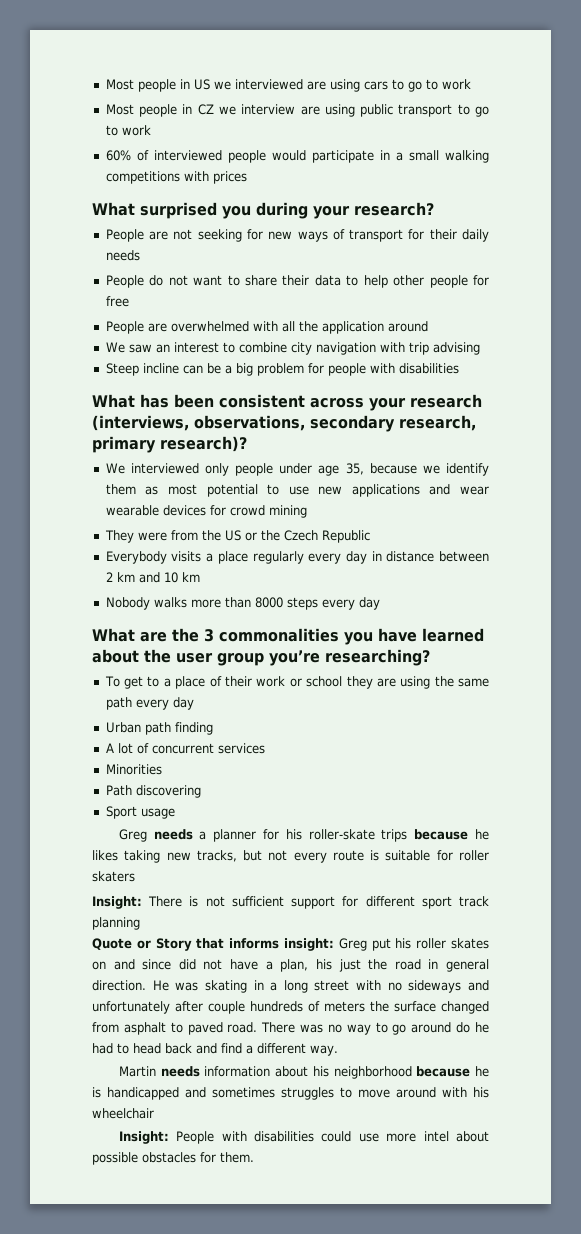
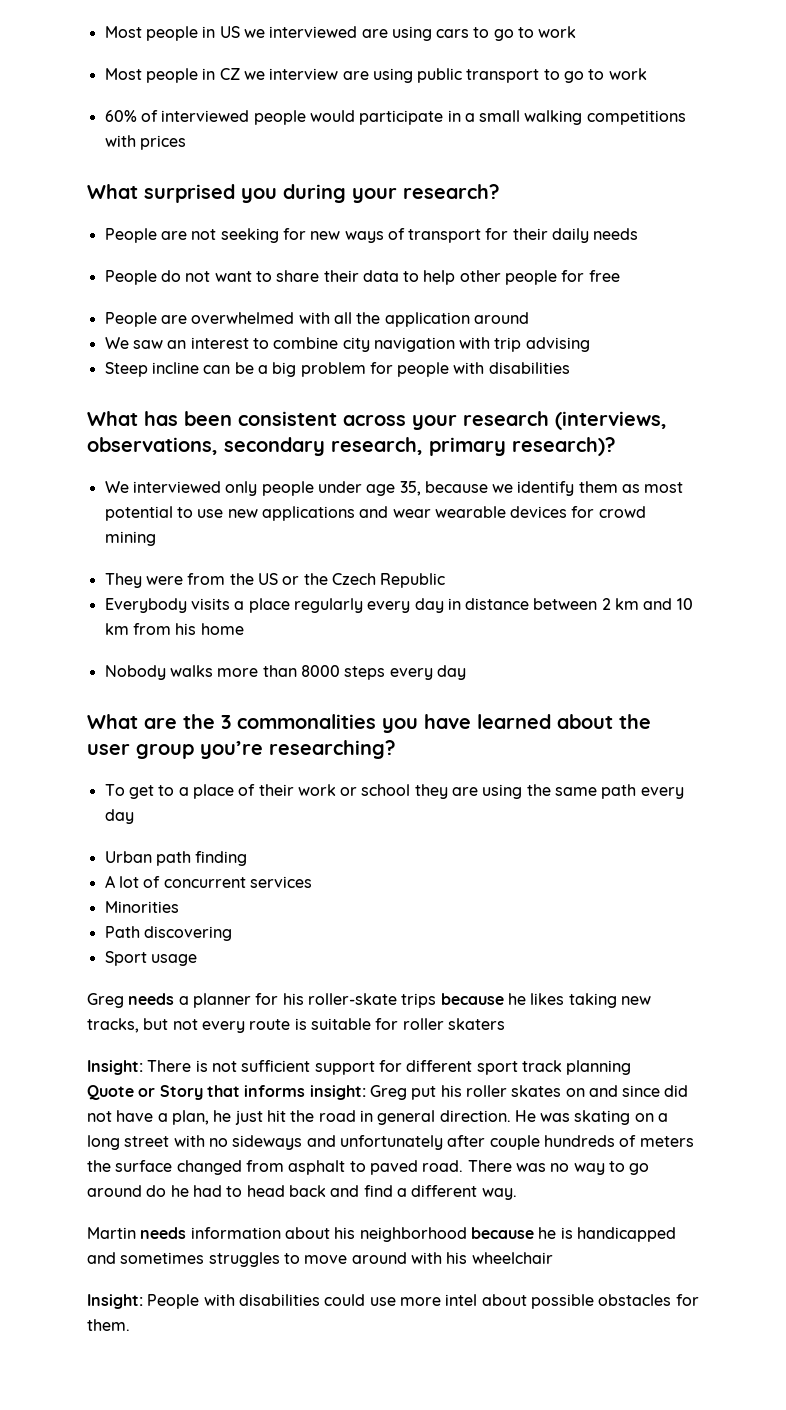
- Everybody visits a place regularly every day in distance between 2 km and 10 km
+ Everybody visits a place regularly every day in distance between 2 km and 10 km from his home
- Quote or Story that informs insight: Greg put his roller skates on and since did not have a plan, his just the road in general direction.
+ Quote or Story that informs insight: Greg put his roller skates on and since did not have a plan, he just hit the road in general direction.
- He was skating in a long street with no sideways and unfortunately after couple hundreds of meters the surface changed from asphalt to paved road.
+ He was skating on a long street with no sideways and unfortunately after couple hundreds of meters the surface changed from asphalt to paved road.

